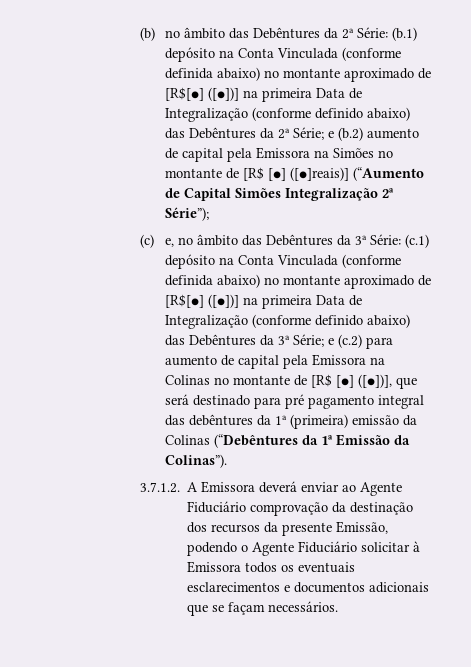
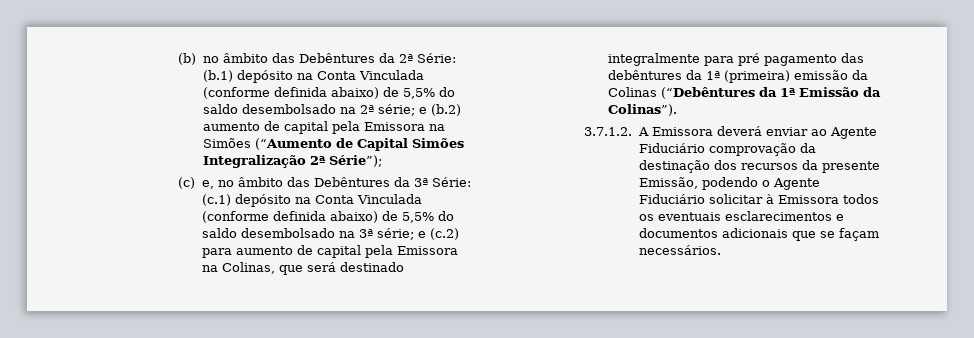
- (b) no âmbito das Debêntures da 2ª Série: (b.1) depósito na Conta Vinculada (conforme definida abaixo) no montante aproximado de [R$[●] ([●])] na primeira Data de Integralização (conforme definido abaixo) das Debêntures da 2ª Série; e (b.2) aumento de capital pela Emissora na Simões no montante de [R$ [●] ([●]reais)] (“Aumento de Capital Simões Integralização 2ª Série”);
+ (b) no âmbito das Debêntures da 2ª Série: (b.1) depósito na Conta Vinculada (conforme definida abaixo) de 5,5% do saldo desembolsado na 2ª série; e (b.2) aumento de capital pela Emissora na Simões (“Aumento de Capital Simões Integralização 2ª Série”);
- (c) e, no âmbito das Debêntures da 3ª Série: (c.1) depósito na Conta Vinculada (conforme definida abaixo) no montante aproximado de [R$[●] ([●])] na primeira Data de Integralização (conforme definido abaixo) das Debêntures da 3ª Série; e (c.2) para aumento de capital pela Emissora na Colinas no montante de [R$ [●] ([●])], que será destinado para pré pagamento integral das debêntures da 1ª (primeira) emissão da Colinas (“Debêntures da 1ª Emissão da Colinas”).
+ (c) e, no âmbito das Debêntures da 3ª Série: (c.1) depósito na Conta Vinculada (conforme definida abaixo) de 5,5% do saldo desembolsado na 3ª série; e (c.2) para aumento de capital pela Emissora na Colinas, que será destinado integralmente para pré pagamento das debêntures da 1ª (primeira) emissão da Colinas (“Debêntures da 1ª Emissão da Colinas”).

